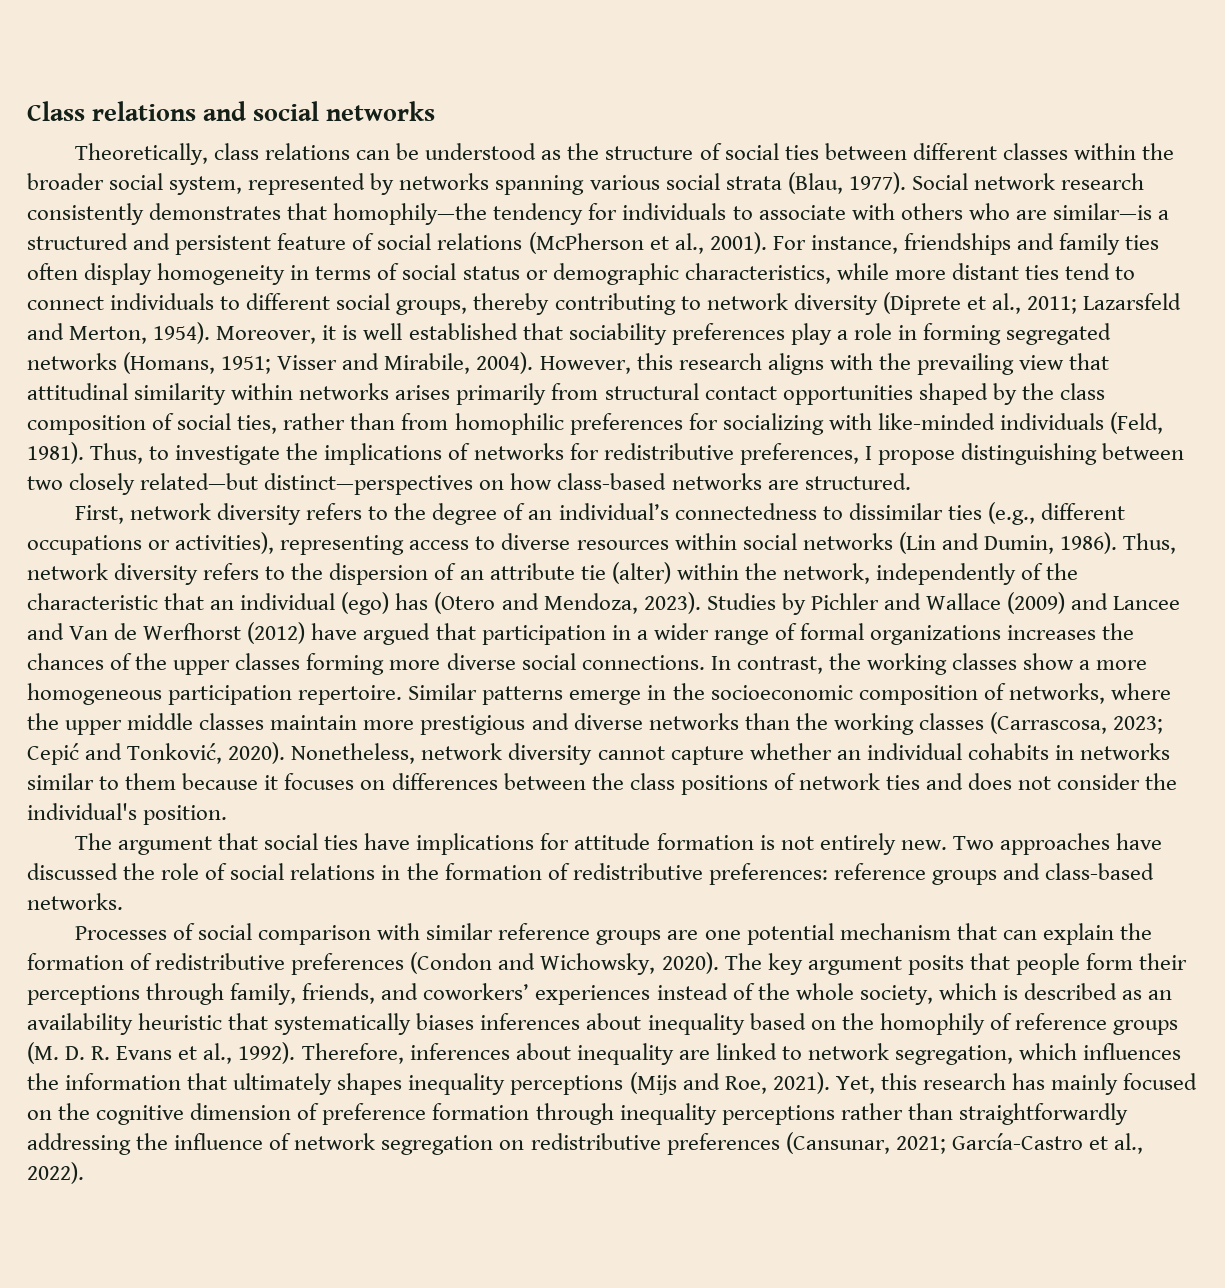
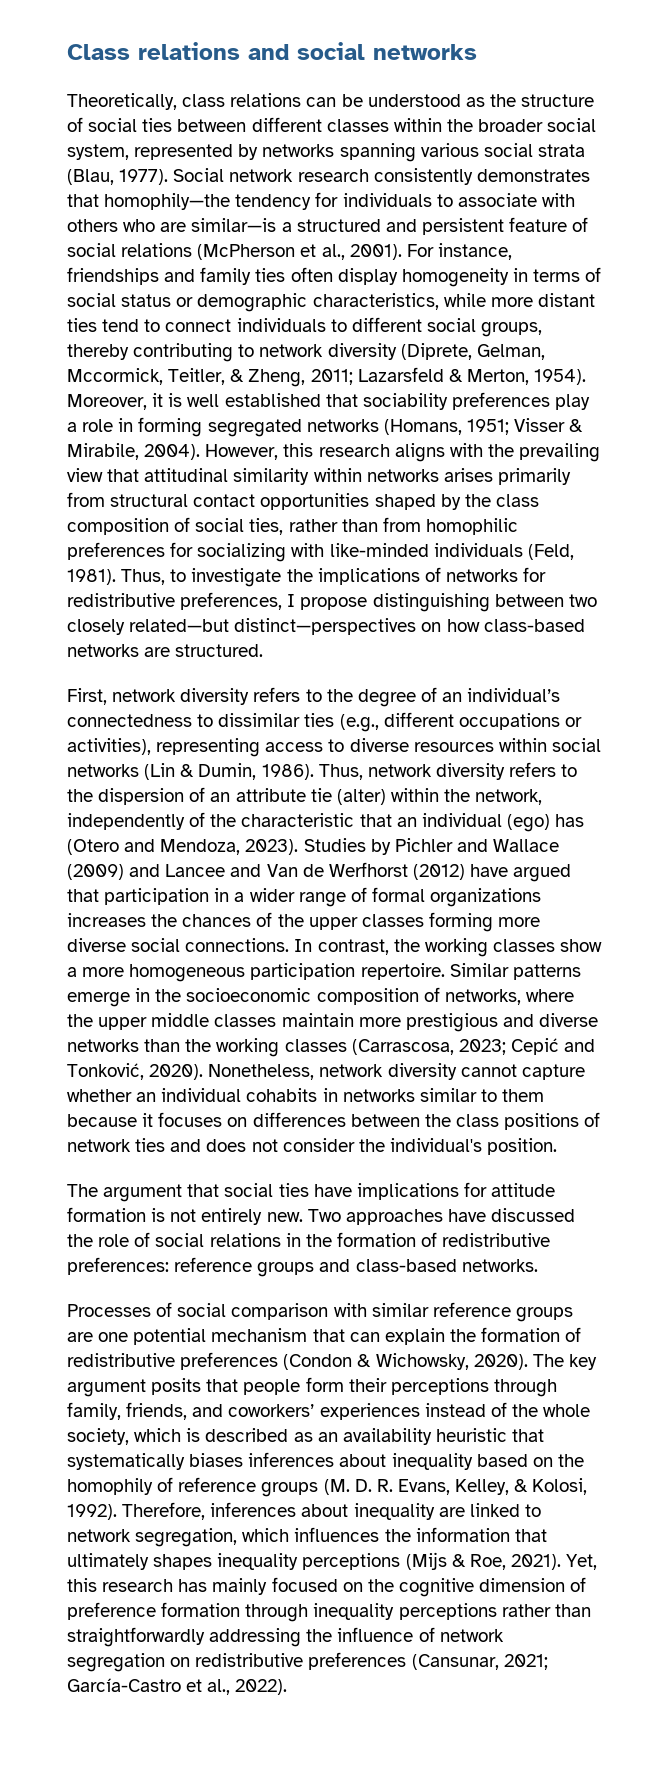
- For instance, friendships and family ties often display homogeneity in terms of social status or demographic characteristics, while more distant ties tend to connect individuals to different social groups, thereby contributing to network diversity (Diprete et al., 2011; Lazarsfeld and Merton, 1954).
+ For instance, friendships and family ties often display homogeneity in terms of social status or demographic characteristics, while more distant ties tend to connect individuals to different social groups, thereby contributing to network diversity (Diprete, Gelman, Mccormick, Teitler, & Zheng, 2011; Lazarsfeld & Merton, 1954).
- Moreover, it is well established that sociability preferences play a role in forming segregated networks (Homans, 1951; Visser and Mirabile, 2004).
+ Moreover, it is well established that sociability preferences play a role in forming segregated networks (Homans, 1951; Visser & Mirabile, 2004).
- First, network diversity refers to the degree of an individual’s connectedness to dissimilar ties (e.g., different occupations or activities), representing access to diverse resources within social networks (Lin and Dumin, 1986).
+ First, network diversity refers to the degree of an individual’s connectedness to dissimilar ties (e.g., different occupations or activities), representing access to diverse resources within social networks (Lin & Dumin, 1986).
- Processes of social comparison with similar reference groups are one potential mechanism that can explain the formation of redistributive preferences (Condon and Wichowsky, 2020).
+ Processes of social comparison with similar reference groups are one potential mechanism that can explain the formation of redistributive preferences (Condon & Wichowsky, 2020).
- The key argument posits that people form their perceptions through family, friends, and coworkers’ experiences instead of the whole society, which is described as an availability heuristic that systematically biases inferences about inequality based on the homophily of reference groups (M. D. R. Evans et al., 1992).
+ The key argument posits that people form their perceptions through family, friends, and coworkers’ experiences instead of the whole society, which is described as an availability heuristic that systematically biases inferences about inequality based on the homophily of reference groups (M. D. R. Evans, Kelley, & Kolosi, 1992).
- Therefore, inferences about inequality are linked to network segregation, which influences the information that ultimately shapes inequality perceptions (Mijs and Roe, 2021).
+ Therefore, inferences about inequality are linked to network segregation, which influences the information that ultimately shapes inequality perceptions (Mijs & Roe, 2021).

